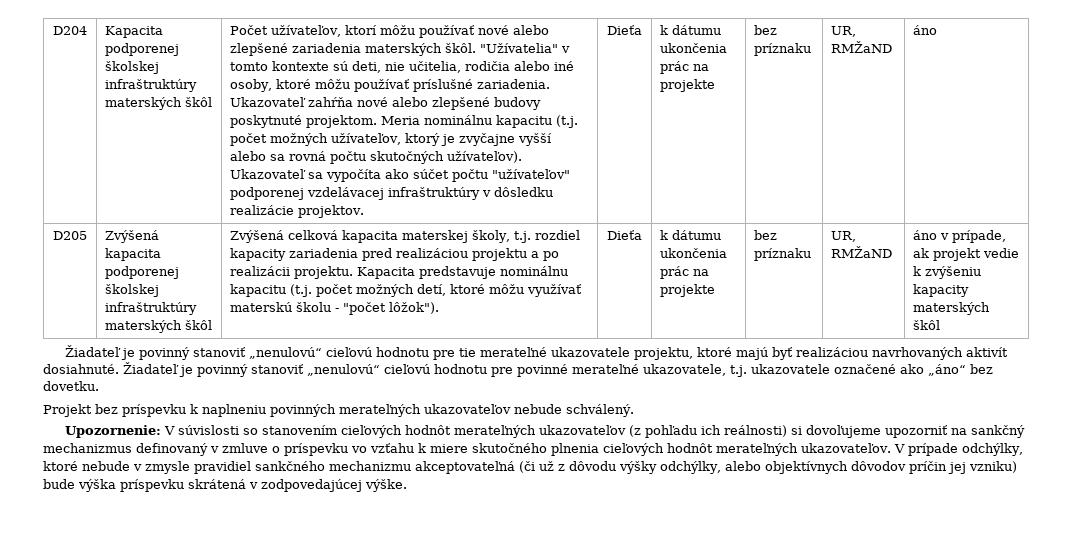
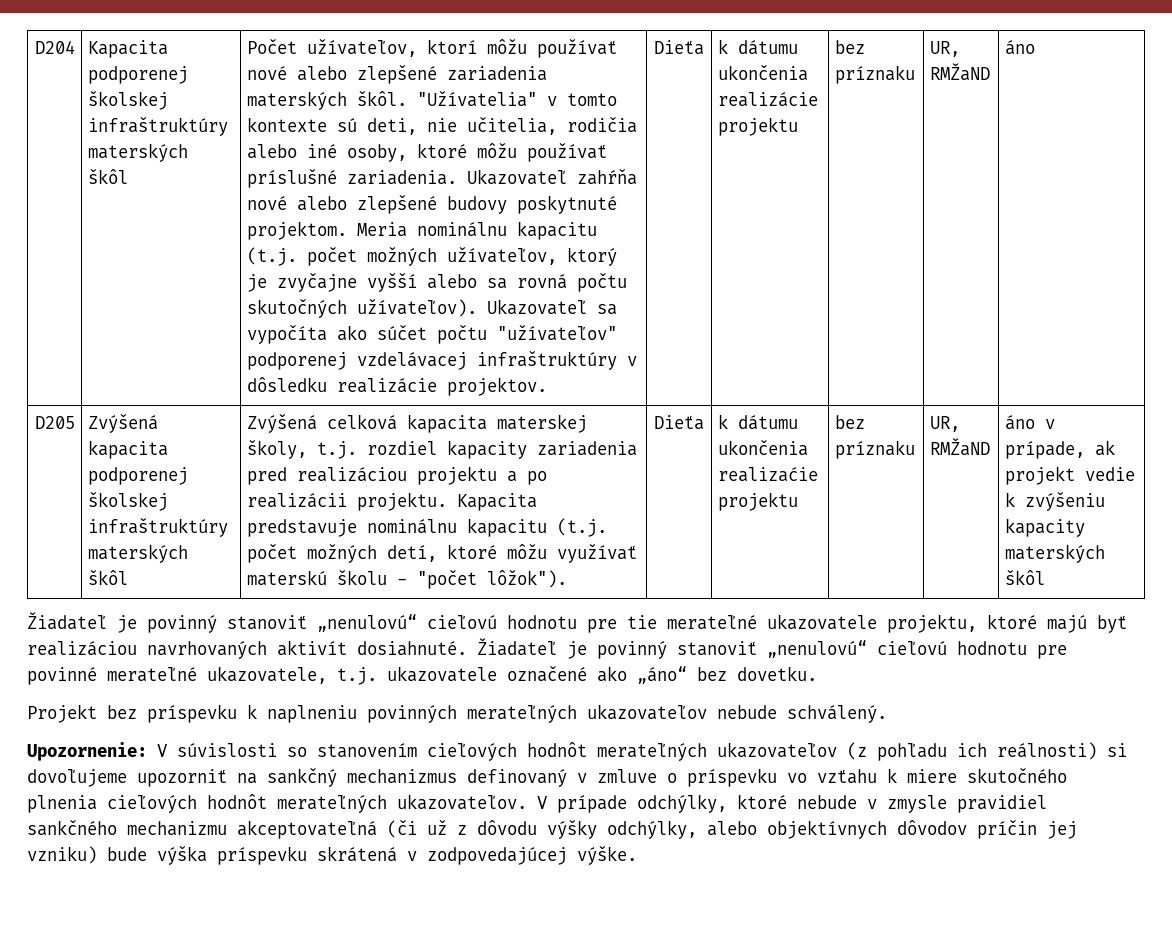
- Ukazovateľ sa vypočíta ako súčet počtu "užívateľov" podporenej vzdelávacej infraštruktúry v dôsledku realizácie projektov. | Dieťa | k dátumu ukončenia prác na projekte
+ Ukazovateľ sa vypočíta ako súčet počtu "užívateľov" podporenej vzdelávacej infraštruktúry v dôsledku realizácie projektov. | Dieťa | k dátumu ukončenia realizácie projektu
- Kapacita predstavuje nominálnu kapacitu (t.j. počet možných detí, ktoré môžu využívať materskú školu - "počet lôžok"). | Dieťa | k dátumu ukončenia prác na projekte
+ Kapacita predstavuje nominálnu kapacitu (t.j. počet možných detí, ktoré môžu využívať materskú školu - "počet lôžok"). | Dieťa | k dátumu ukončenia realizaćie projektu

